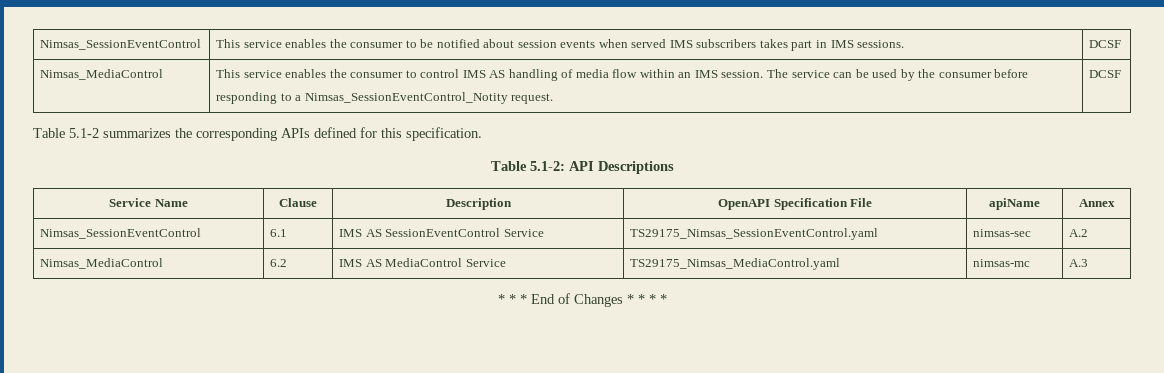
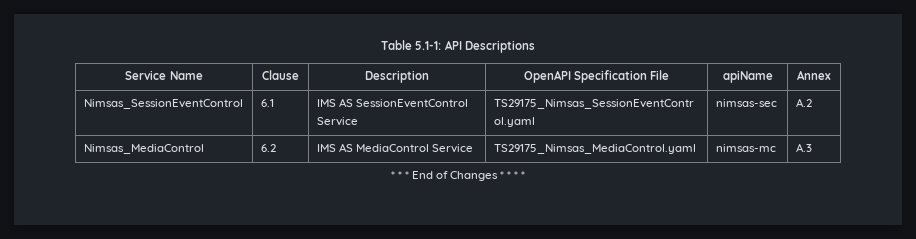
- Nimsas_SessionEventControl | This service enables the consumer to be notified about session events when served IMS subscribers takes part in IMS sessions. | DCSF
- Nimsas_MediaControl | This service enables the consumer to control IMS AS handling of media flow within an IMS session. The service can be used by the consumer before responding to a Nimsas_SessionEventControl_Notity request. | DCSF
- Table 5.1-2 summarizes the corresponding APIs defined for this specification.
- Table 5.1-2: API Descriptions
+ Table 5.1-1: API Descriptions

